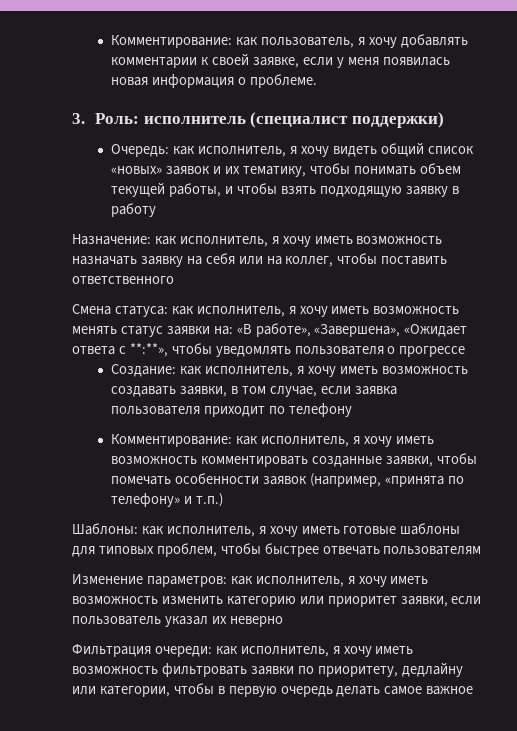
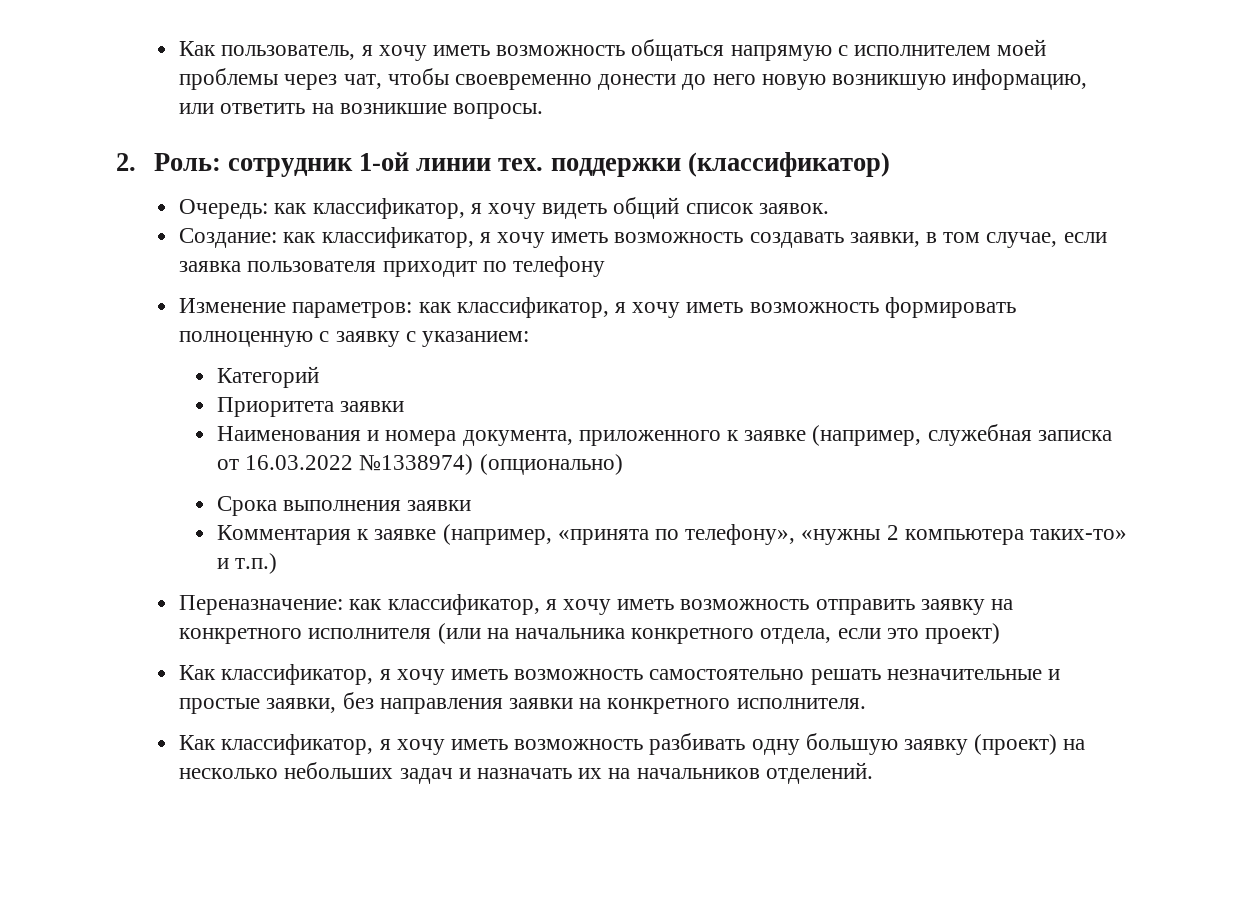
- Комментирование: как пользователь, я хочу добавлять комментарии к своей заявке, если у меня появилась новая информация о проблеме.
- 3. Роль: исполнитель (специалист поддержки)
+ Как пользователь, я хочу иметь возможность общаться напрямую с исполнителем моей проблемы через чат, чтобы своевременно донести до него новую возникшую информацию, или ответить на возникшие вопросы.
+ 2. Роль: сотрудник 1-ой линии тех. поддержки (классификатор)
- Очередь: как исполнитель, я хочу видеть общий список «новых» заявок и их тематику, чтобы понимать объем текущей работы, и чтобы взять подходящую заявку в работу
- Назначение: как исполнитель, я хочу иметь возможность назначать заявку на себя или на коллег, чтобы поставить ответственного
- Смена статуса: как исполнитель, я хочу иметь возможность менять статус заявки на: «В работе», «Завершена», «Ожидает ответа с **:**», чтобы уведомлять пользователя о прогрессе
+ Очередь: как классификатор, я хочу видеть общий список заявок.
- Создание: как исполнитель, я хочу иметь возможность создавать заявки, в том случае, если заявка пользователя приходит по телефону
+ Создание: как классификатор, я хочу иметь возможность создавать заявки, в том случае, если заявка пользователя приходит по телефону
- Комментирование: как исполнитель, я хочу иметь возможность комментировать созданные заявки, чтобы помечать особенности заявок (например, «принята по телефону» и т.п.)
- Шаблоны: как исполнитель, я хочу иметь готовые шаблоны для типовых проблем, чтобы быстрее отвечать пользователям
- Изменение параметров: как исполнитель, я хочу иметь возможность изменить категорию или приоритет заявки, если пользователь указал их неверно
- Фильтрация очереди: как исполнитель, я хочу иметь возможность фильтровать заявки по приоритету, дедлайну или категории, чтобы в первую очередь делать самое важное
+ Изменение параметров: как классификатор, я хочу иметь возможность формировать полноценную с заявку с указанием:
+ Категорий
+ Приоритета заявки
+ Наименования и номера документа, приложенного к заявке (например, служебная записка от 16.03.2022 №1338974) (опционально)
+ Срока выполнения заявки
+ Комментария к заявке (например, «принята по телефону», «нужны 2 компьютера таких-то» и т.п.)
+ Переназначение: как классификатор, я хочу иметь возможность отправить заявку на конкретного исполнителя (или на начальника конкретного отдела, если это проект)
+ Как классификатор, я хочу иметь возможность самостоятельно решать незначительные и простые заявки, без направления заявки на конкретного исполнителя.
+ Как классификатор, я хочу иметь возможность разбивать одну большую заявку (проект) на несколько небольших задач и назначать их на начальников отделений.

